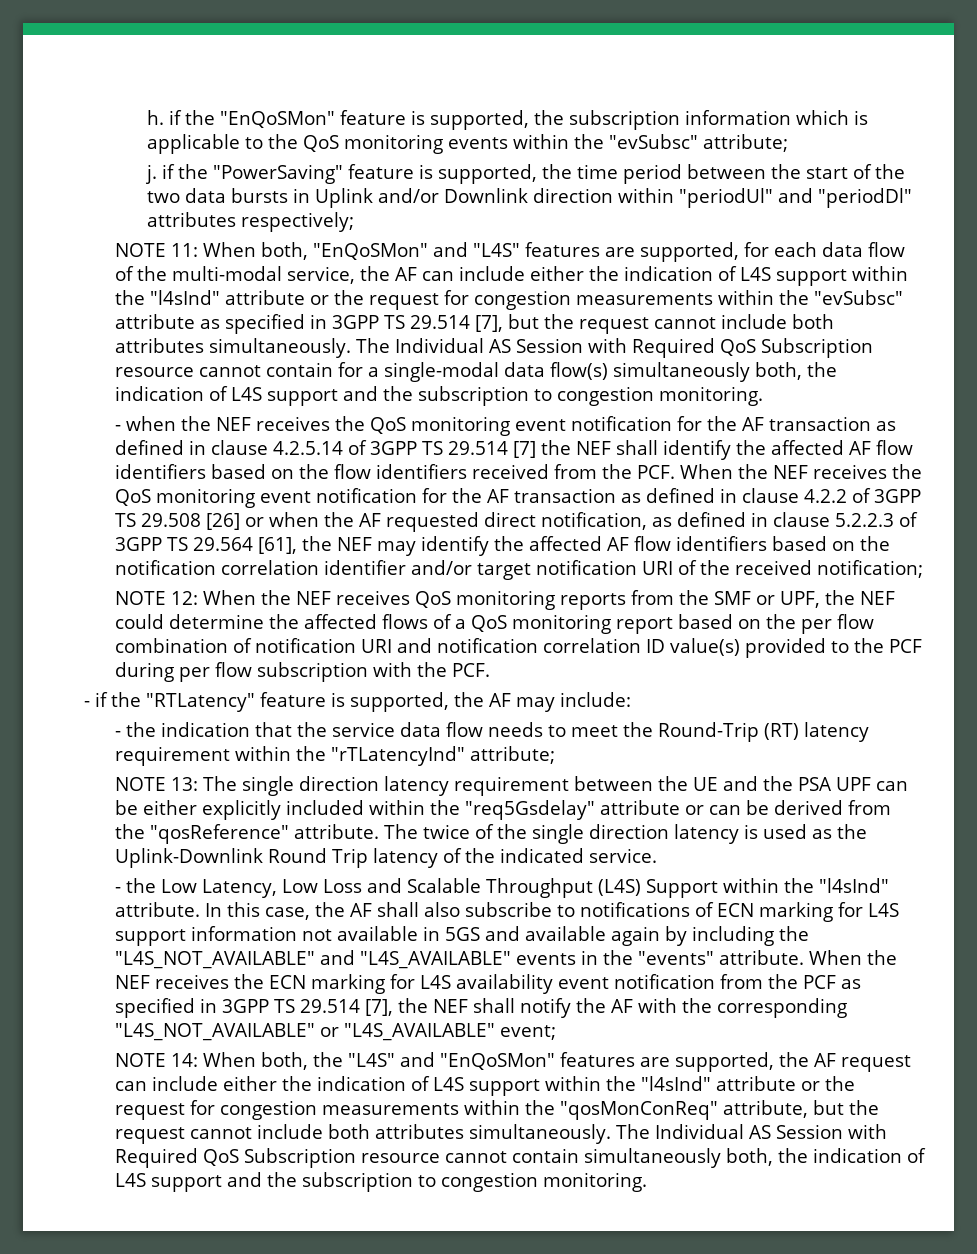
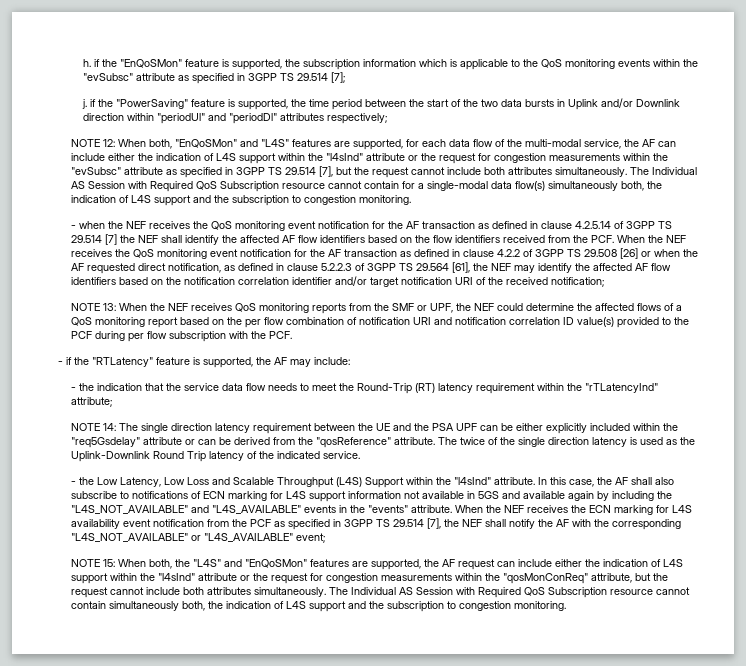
- h. if the "EnQoSMon" feature is supported, the subscription information which is applicable to the QoS monitoring events within the "evSubsc" attribute;
+ h. if the "EnQoSMon" feature is supported, the subscription information which is applicable to the QoS monitoring events within the "evSubsc" attribute as specified in 3GPP TS 29.514 [7];
- NOTE 11: When both, "EnQoSMon" and "L4S" features are supported, for each data flow of the multi-modal service, the AF can include either the indication of L4S support within the "l4sInd" attribute or the request for congestion measurements within the "evSubsc" attribute as specified in 3GPP TS 29.514 [7], but the request cannot include both attributes simultaneously.
+ NOTE 12: When both, "EnQoSMon" and "L4S" features are supported, for each data flow of the multi-modal service, the AF can include either the indication of L4S support within the "l4sInd" attribute or the request for congestion measurements within the "evSubsc" attribute as specified in 3GPP TS 29.514 [7], but the request cannot include both attributes simultaneously.
- NOTE 12: When the NEF receives QoS monitoring reports from the SMF or UPF, the NEF could determine the affected flows of a QoS monitoring report based on the per flow combination of notification URI and notification correlation ID value(s) provided to the PCF during per flow subscription with the PCF.
+ NOTE 13: When the NEF receives QoS monitoring reports from the SMF or UPF, the NEF could determine the affected flows of a QoS monitoring report based on the per flow combination of notification URI and notification correlation ID value(s) provided to the PCF during per flow subscription with the PCF.
- NOTE 13: The single direction latency requirement between the UE and the PSA UPF can be either explicitly included within the "req5Gsdelay" attribute or can be derived from the "qosReference" attribute.
+ NOTE 14: The single direction latency requirement between the UE and the PSA UPF can be either explicitly included within the "req5Gsdelay" attribute or can be derived from the "qosReference" attribute.
- NOTE 14: When both, the "L4S" and "EnQoSMon" features are supported, the AF request can include either the indication of L4S support within the "l4sInd" attribute or the request for congestion measurements within the "qosMonConReq" attribute, but the request cannot include both attributes simultaneously.
+ NOTE 15: When both, the "L4S" and "EnQoSMon" features are supported, the AF request can include either the indication of L4S support within the "l4sInd" attribute or the request for congestion measurements within the "qosMonConReq" attribute, but the request cannot include both attributes simultaneously.

